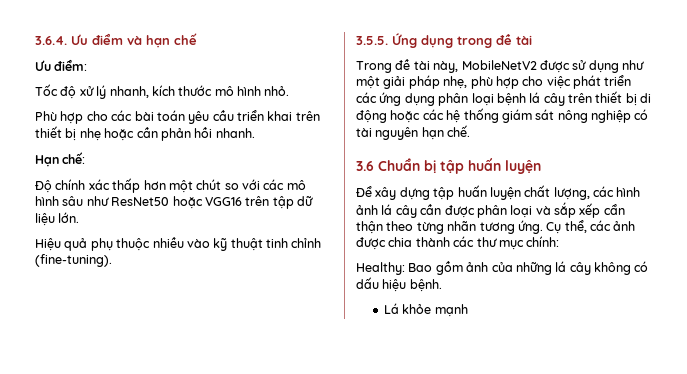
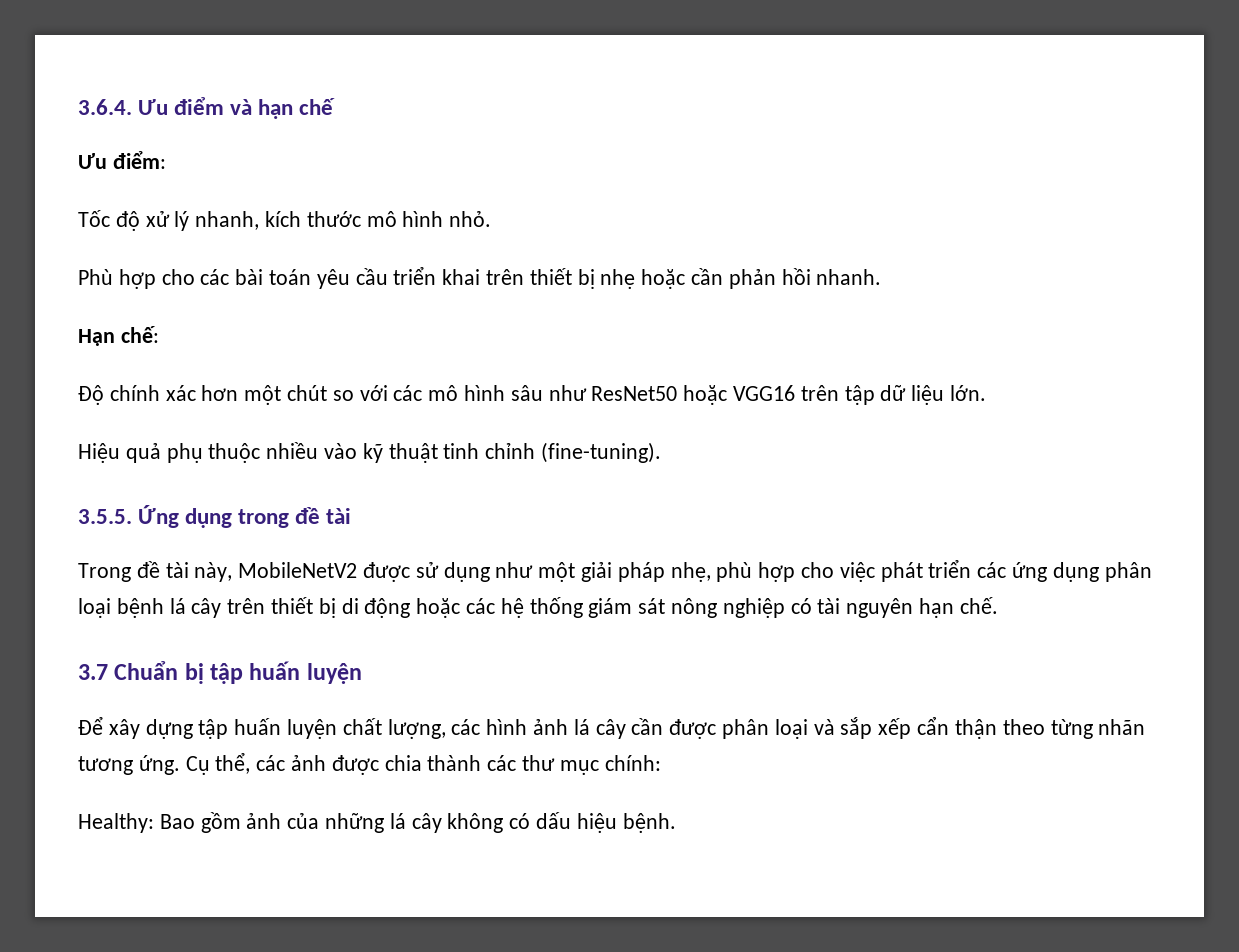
- Độ chính xác thấp hơn một chút so với các mô hình sâu như ResNet50 hoặc VGG16 trên tập dữ liệu lớn.
+ Độ chính xác hơn một chút so với các mô hình sâu như ResNet50 hoặc VGG16 trên tập dữ liệu lớn.
- 3.6 Chuẩn bị tập huấn luyện
+ 3.7 Chuẩn bị tập huấn luyện
- Lá khỏe mạnh

